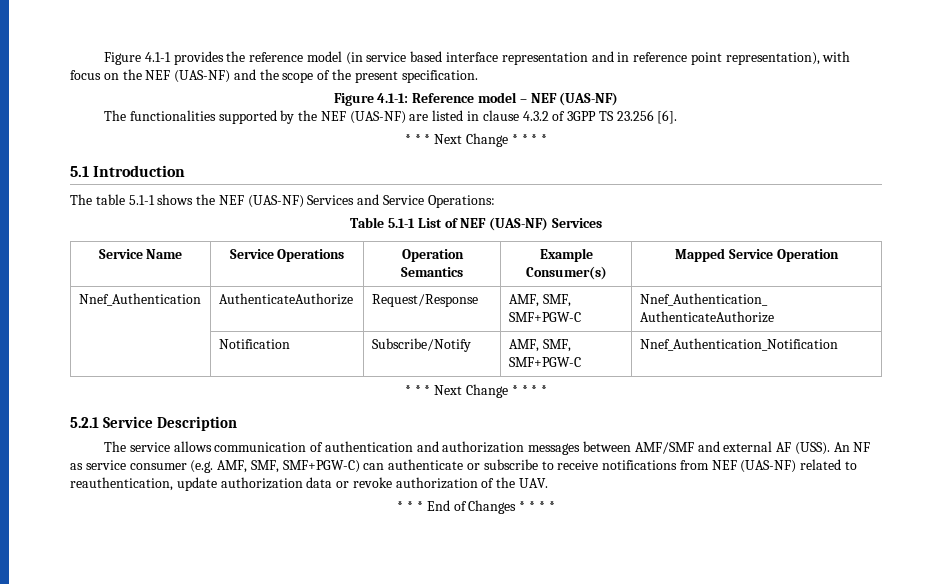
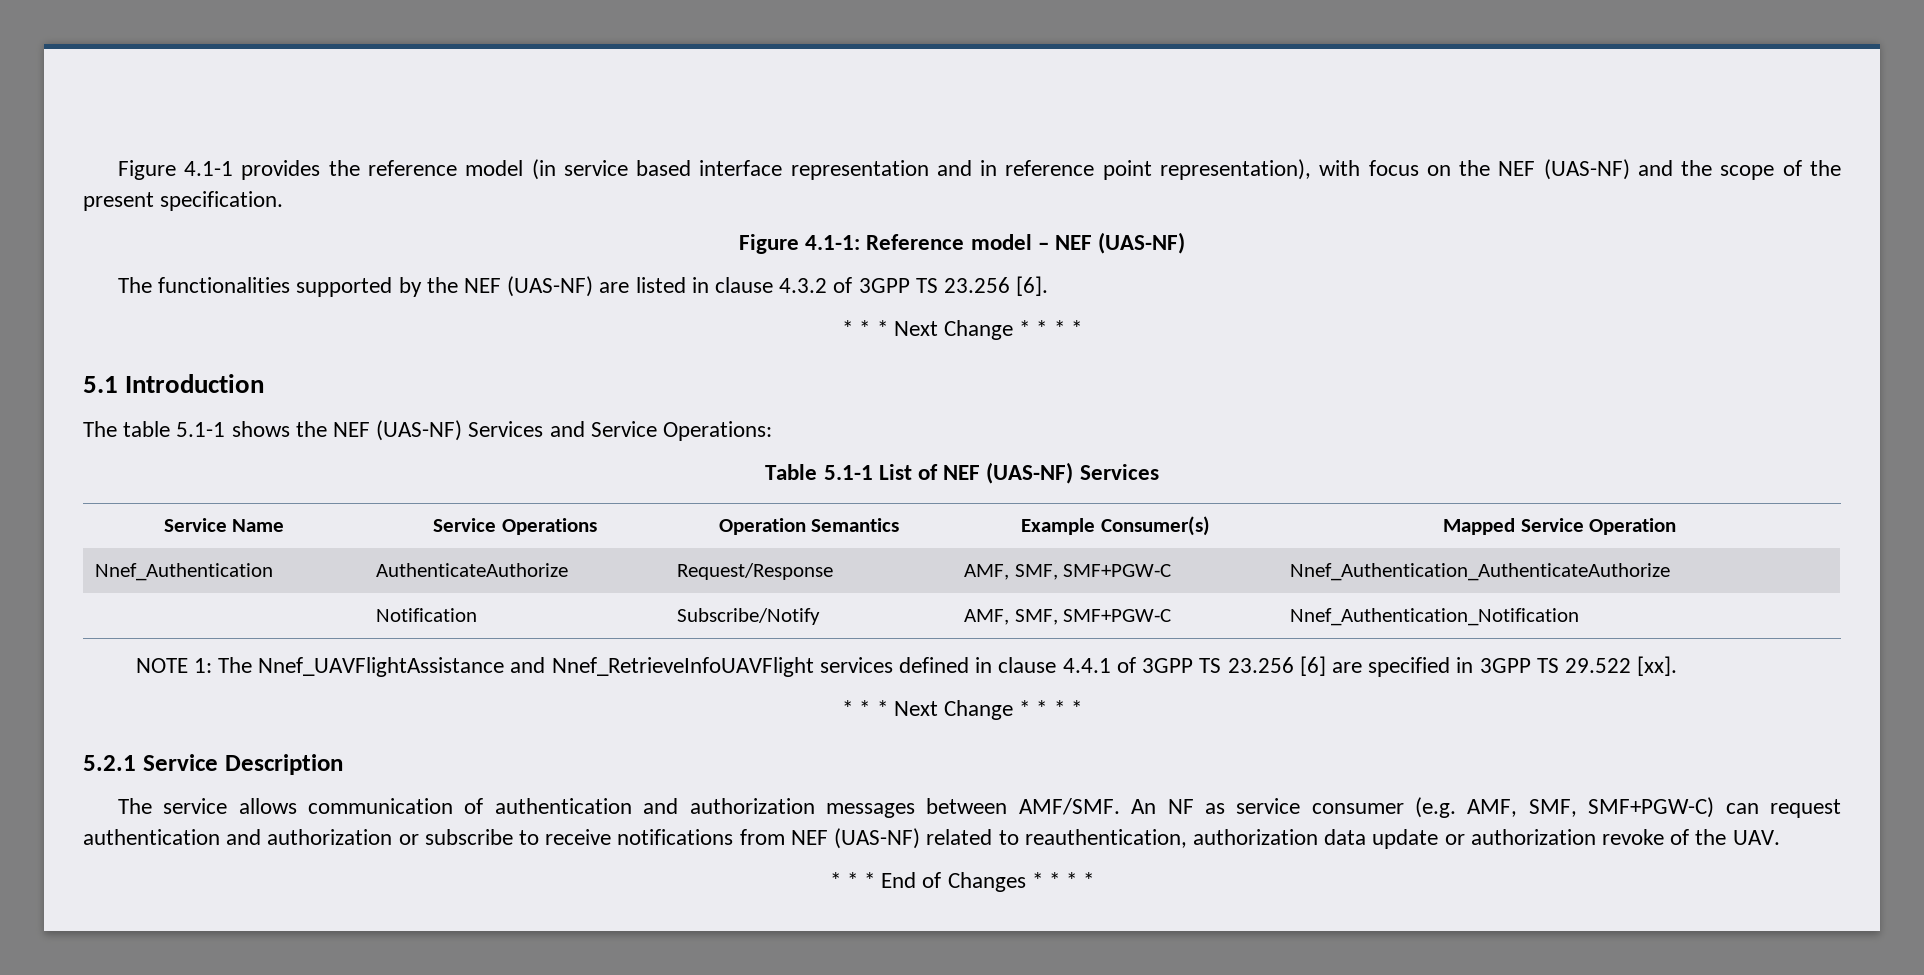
+ NOTE 1: The Nnef_UAVFlightAssistance and Nnef_RetrieveInfoUAVFlight services defined in clause 4.4.1 of 3GPP TS 23.256 [6] are specified in 3GPP TS 29.522 [xx].
- The service allows communication of authentication and authorization messages between AMF/SMF and external AF (USS).
+ The service allows communication of authentication and authorization messages between AMF/SMF.
- An NF as service consumer (e.g. AMF, SMF, SMF+PGW-C) can authenticate or subscribe to receive notifications from NEF (UAS-NF) related to reauthentication, update authorization data or revoke authorization of the UAV.
+ An NF as service consumer (e.g. AMF, SMF, SMF+PGW-C) can request authentication and authorization or subscribe to receive notifications from NEF (UAS-NF) related to reauthentication, authorization data update or authorization revoke of the UAV.

